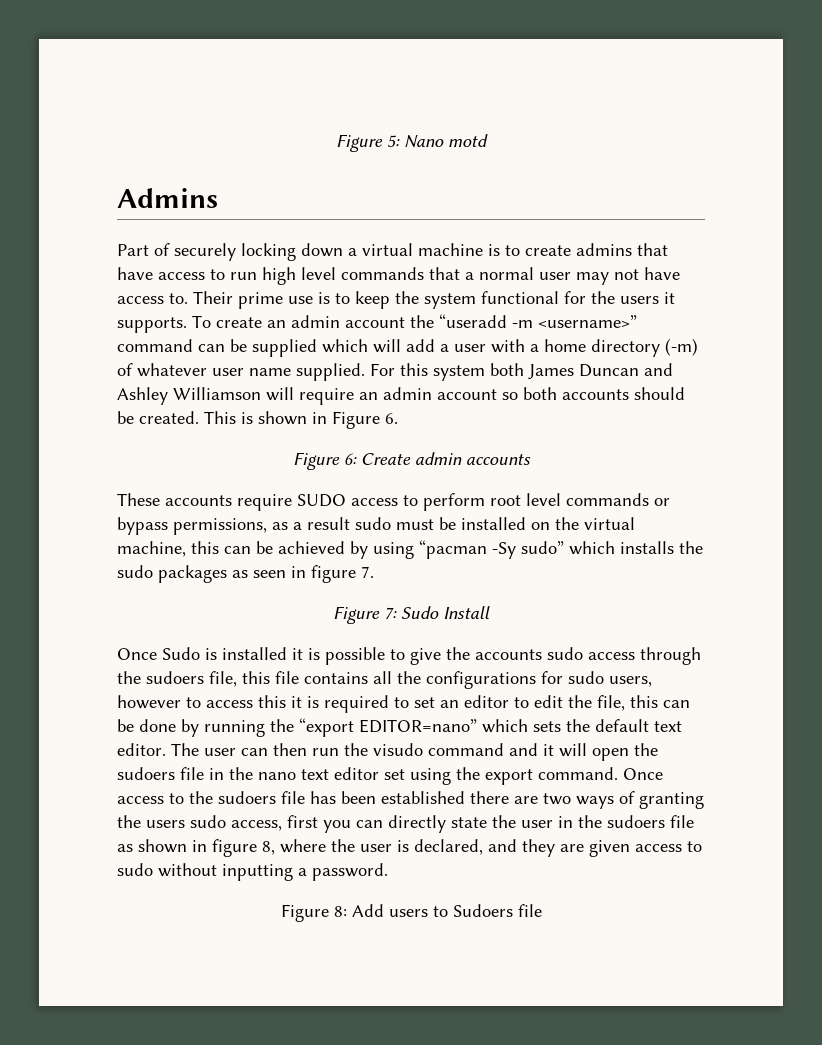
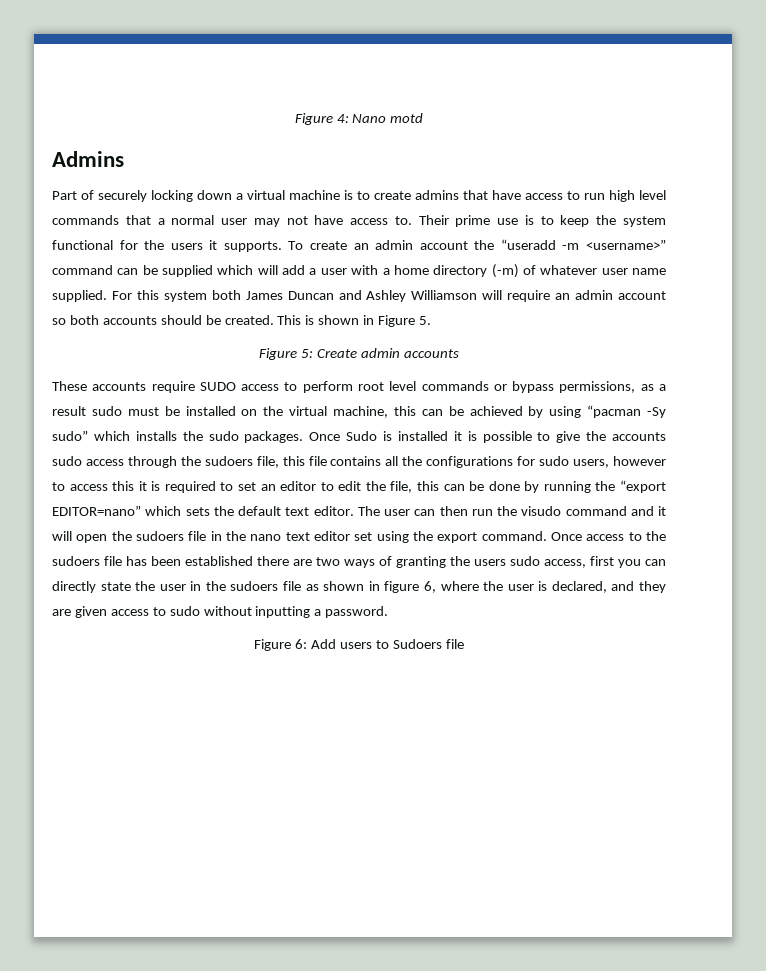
- Figure 5: Nano motd
+ Figure 4: Nano motd
- This is shown in Figure 6.
- Figure 6: Create admin accounts
+ This is shown in Figure 5.
+ Figure 5: Create admin accounts
- These accounts require SUDO access to perform root level commands or bypass permissions, as a result sudo must be installed on the virtual machine, this can be achieved by using “pacman -Sy sudo” which installs the sudo packages as seen in figure 7.
- Figure 7: Sudo Install
- Once Sudo is installed it is possible to give the accounts sudo access through the sudoers file, this file contains all the configurations for sudo users, however to access this it is required to set an editor to edit the file, this can be done by running the “export EDITOR=nano” which sets the default text editor.
+ These accounts require SUDO access to perform root level commands or bypass permissions, as a result sudo must be installed on the virtual machine, this can be achieved by using “pacman -Sy sudo” which installs the sudo packages. Once Sudo is installed it is possible to give the accounts sudo access through the sudoers file, this file contains all the configurations for sudo users, however to access this it is required to set an editor to edit the file, this can be done by running the “export EDITOR=nano” which sets the default text editor.
- Once access to the sudoers file has been established there are two ways of granting the users sudo access, first you can directly state the user in the sudoers file as shown in figure 8, where the user is declared, and they are given access to sudo without inputting a password.
+ Once access to the sudoers file has been established there are two ways of granting the users sudo access, first you can directly state the user in the sudoers file as shown in figure 6, where the user is declared, and they are given access to sudo without inputting a password.
- Figure 8: Add users to Sudoers file
+ Figure 6: Add users to Sudoers file

